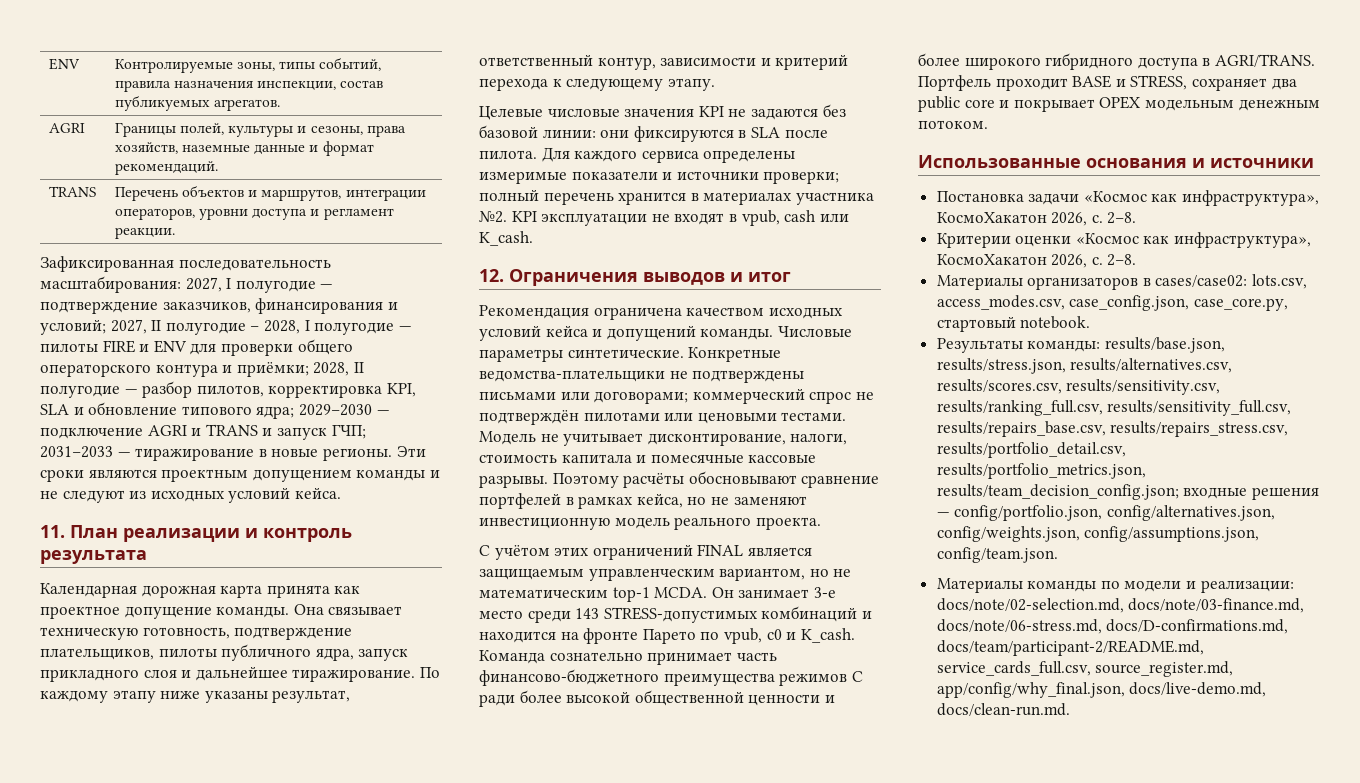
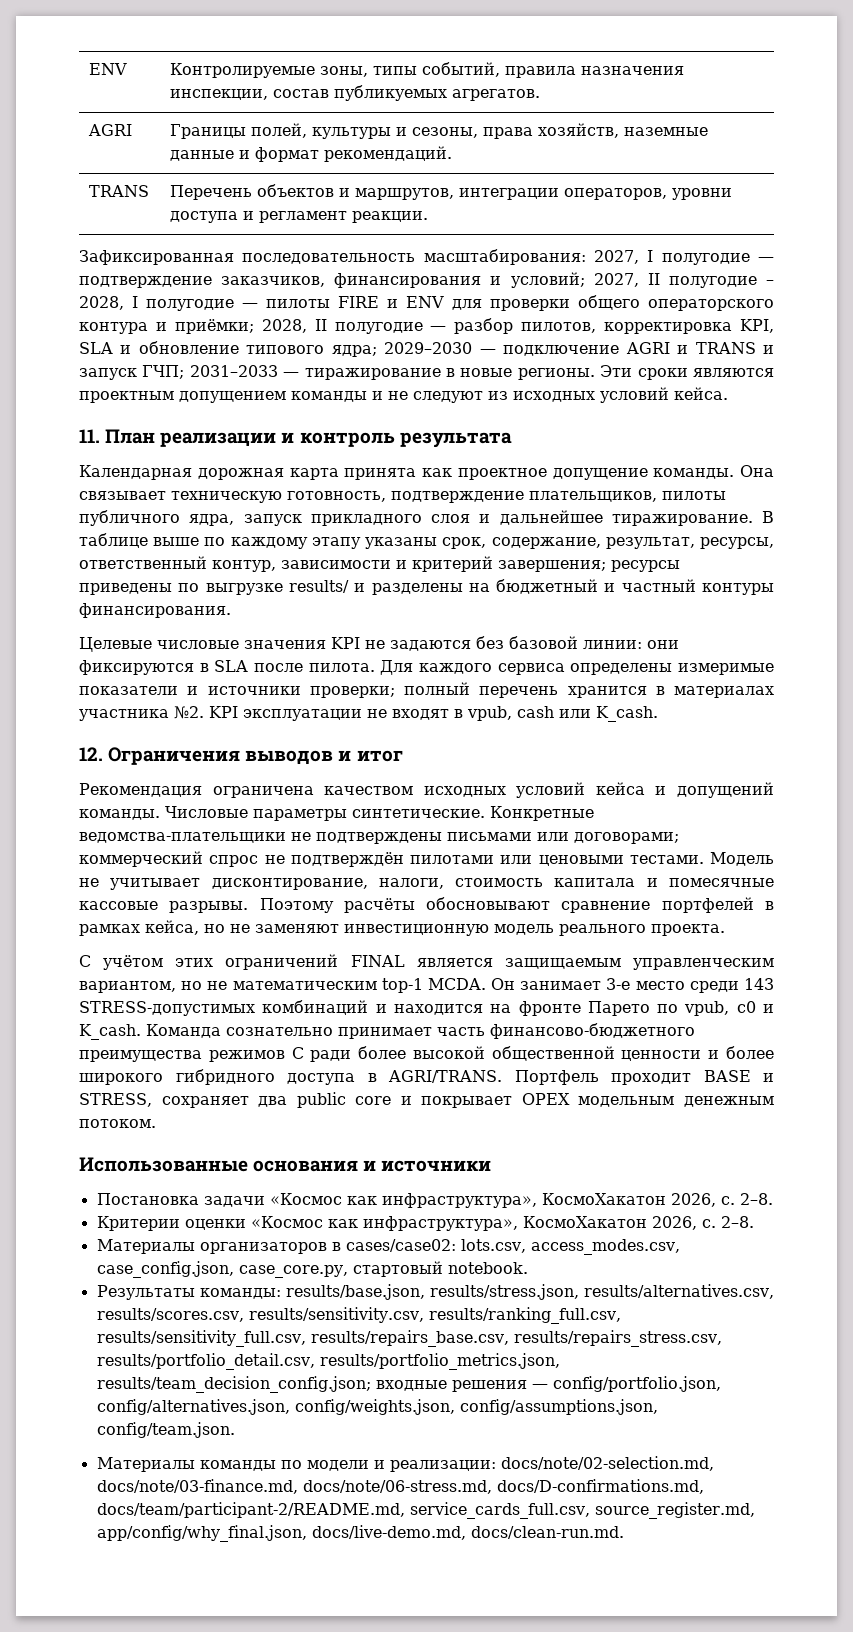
- По каждому этапу ниже указаны результат, ответственный контур, зависимости и критерий перехода к следующему этапу.
+ В таблице выше по каждому этапу указаны срок, содержание, результат, ресурсы, ответственный контур, зависимости и критерий завершения; ресурсы приведены по выгрузке results/ и разделены на бюджетный и частный контуры финансирования.

